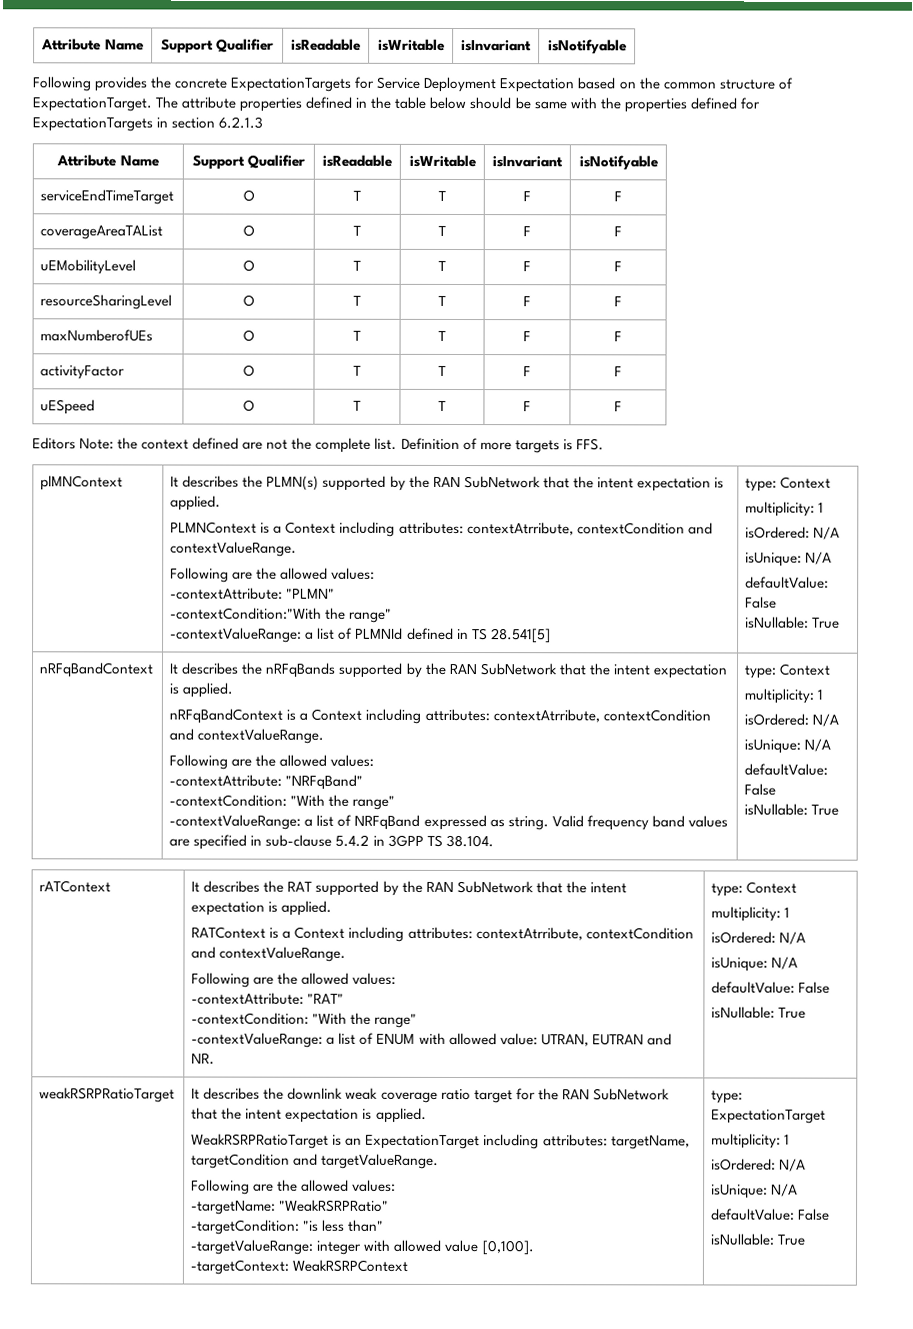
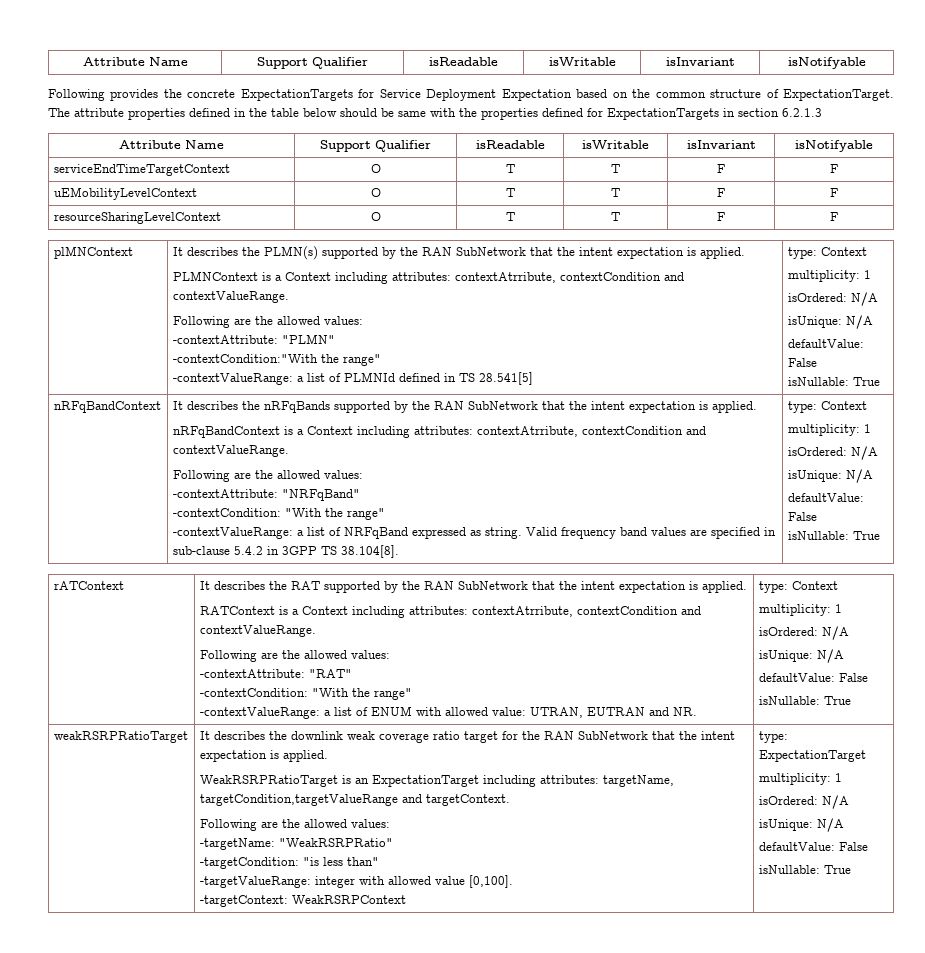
- serviceEndTimeTarget | O | T | T | F | F
- coverageAreaTAList | O | T | T | F | F
- uEMobilityLevel | O | T | T | F | F
- resourceSharingLevel | O | T | T | F | F
- maxNumberofUEs | O | T | T | F | F
- activityFactor | O | T | T | F | F
- uESpeed | O | T | T | F | F
- Editors Note: the context defined are not the complete list. Definition of more targets is FFS.
+ serviceEndTimeTargetContext | O | T | T | F | F
+ uEMobilityLevelContext | O | T | T | F | F
+ resourceSharingLevelContext | O | T | T | F | F
- Valid frequency band values are specified in sub-clause 5.4.2 in 3GPP TS 38.104.
+ Valid frequency band values are specified in sub-clause 5.4.2 in 3GPP TS 38.104[8].
- WeakRSRPRatioTarget is an ExpectationTarget including attributes: targetName, targetCondition and targetValueRange.
+ WeakRSRPRatioTarget is an ExpectationTarget including attributes: targetName, targetCondition,targetValueRange and targetContext.

